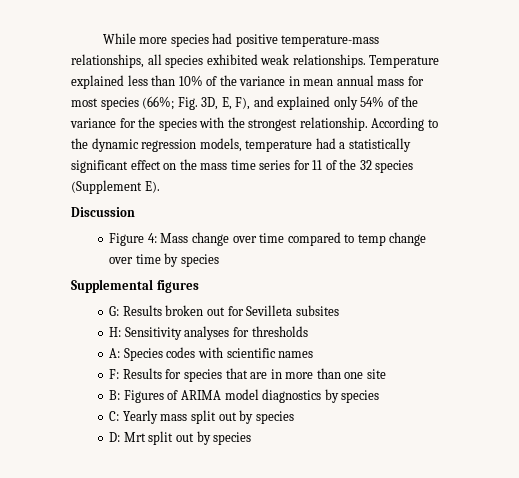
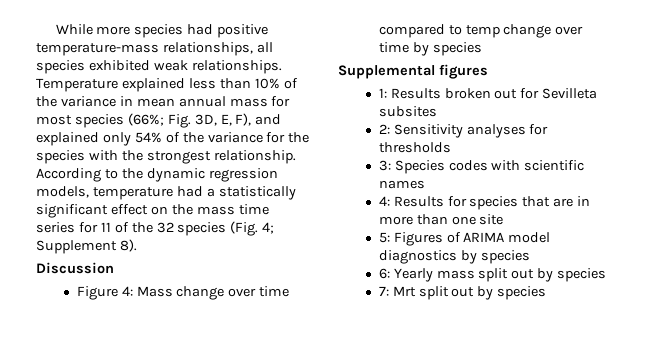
- According to the dynamic regression models, temperature had a statistically significant effect on the mass time series for 11 of the 32 species (Supplement E).
+ According to the dynamic regression models, temperature had a statistically significant effect on the mass time series for 11 of the 32 species (Fig. 4; Supplement 8).
- G: Results broken out for Sevilleta subsites
+ 1: Results broken out for Sevilleta subsites
- H: Sensitivity analyses for thresholds
+ 2: Sensitivity analyses for thresholds
- A: Species codes with scientific names
+ 3: Species codes with scientific names
- F: Results for species that are in more than one site
+ 4: Results for species that are in more than one site
- B: Figures of ARIMA model diagnostics by species
+ 5: Figures of ARIMA model diagnostics by species
- C: Yearly mass split out by species
+ 6: Yearly mass split out by species
- D: Mrt split out by species
+ 7: Mrt split out by species

